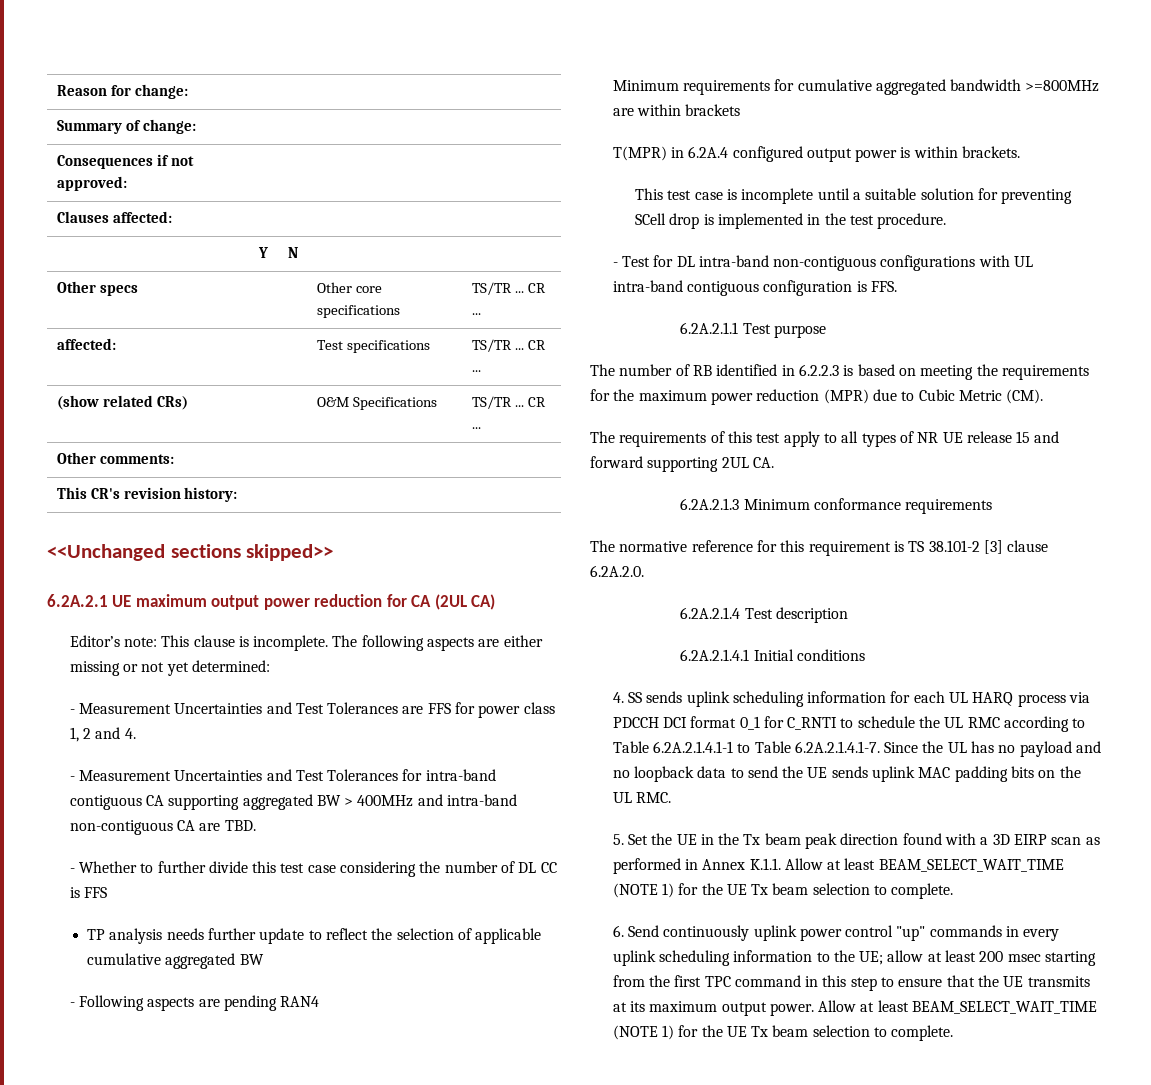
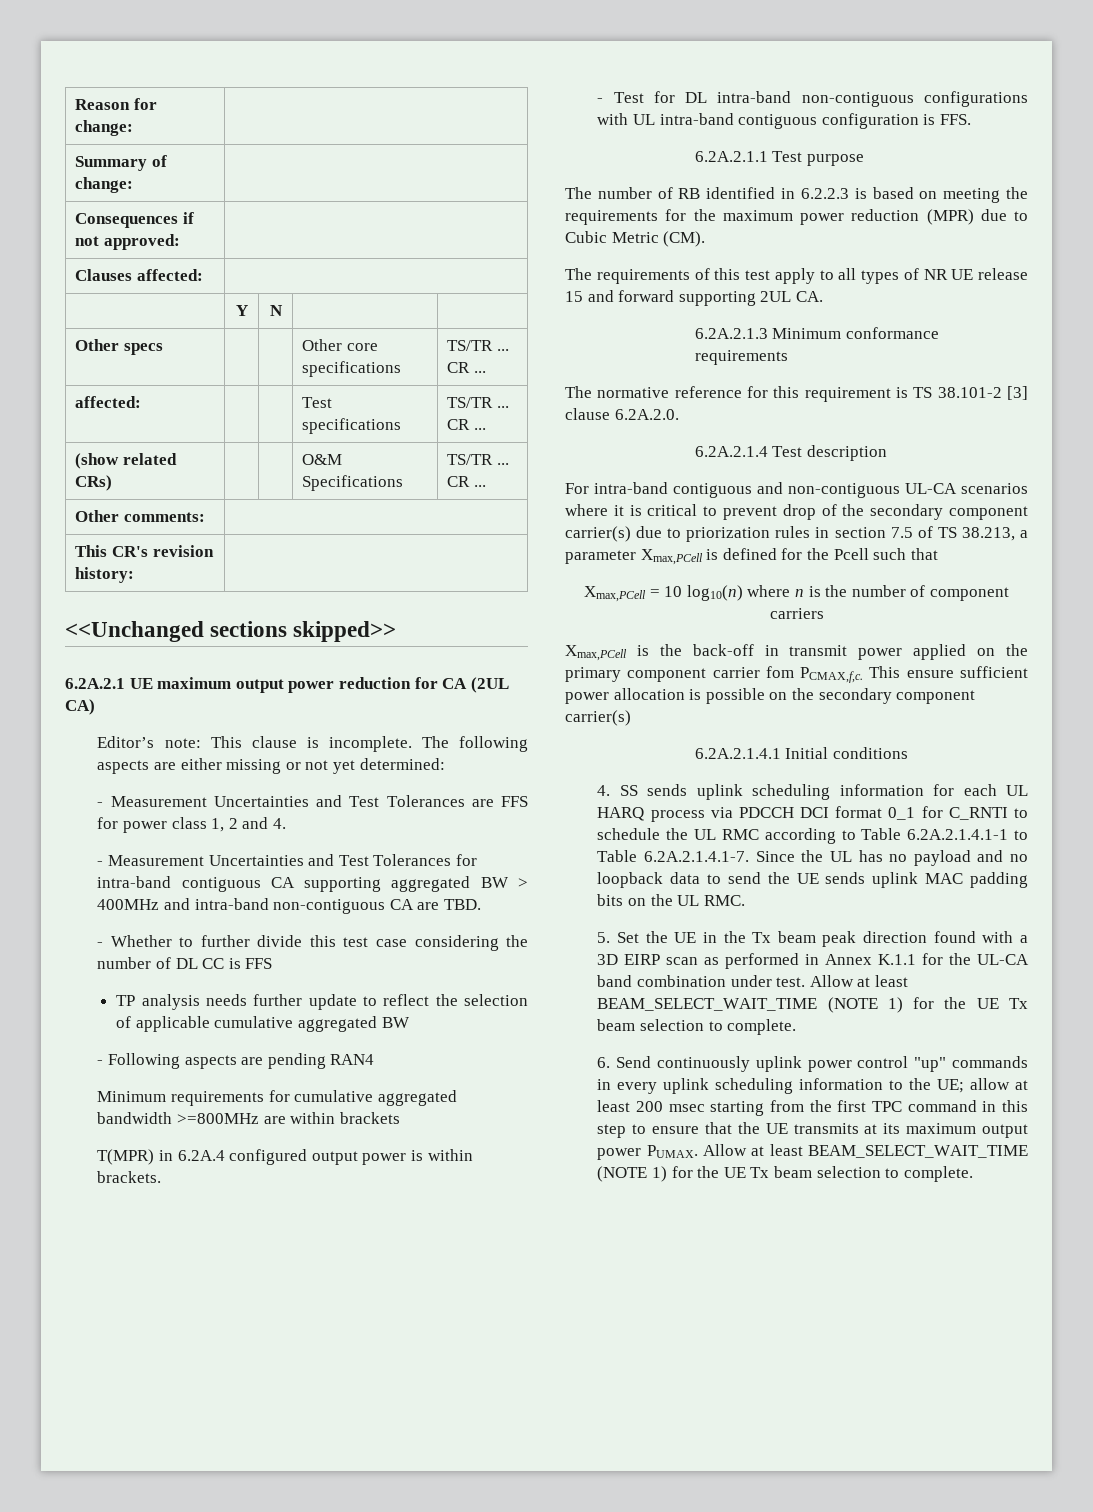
- This test case is incomplete until a suitable solution for preventing SCell drop is implemented in the test procedure.
+ For intra-band contiguous and non-contiguous UL-CA scenarios where it is critical to prevent drop of the secondary component carrier(s) due to priorization rules in section 7.5 of TS 38.213, a parameter Xmax,PCell is defined for the Pcell such that
+ Xmax,PCell = 10 log10(n) where n is the number of component carriers
+ Xmax,PCell is the back-off in transmit power applied on the primary component carrier fom PCMAX,f,c. This ensure sufficient power allocation is possible on the secondary component carrier(s)
- 5. Set the UE in the Tx beam peak direction found with a 3D EIRP scan as performed in Annex K.1.1. Allow at least BEAM_SELECT_WAIT_TIME (NOTE 1) for the UE Tx beam selection to complete.
+ 5. Set the UE in the Tx beam peak direction found with a 3D EIRP scan as performed in Annex K.1.1 for the UL-CA band combination under test. Allow at least BEAM_SELECT_WAIT_TIME (NOTE 1) for the UE Tx beam selection to complete.
- 6. Send continuously uplink power control "up" commands in every uplink scheduling information to the UE; allow at least 200 msec starting from the first TPC command in this step to ensure that the UE transmits at its maximum output power.
+ 6. Send continuously uplink power control "up" commands in every uplink scheduling information to the UE; allow at least 200 msec starting from the first TPC command in this step to ensure that the UE transmits at its maximum output power PUMAX.

